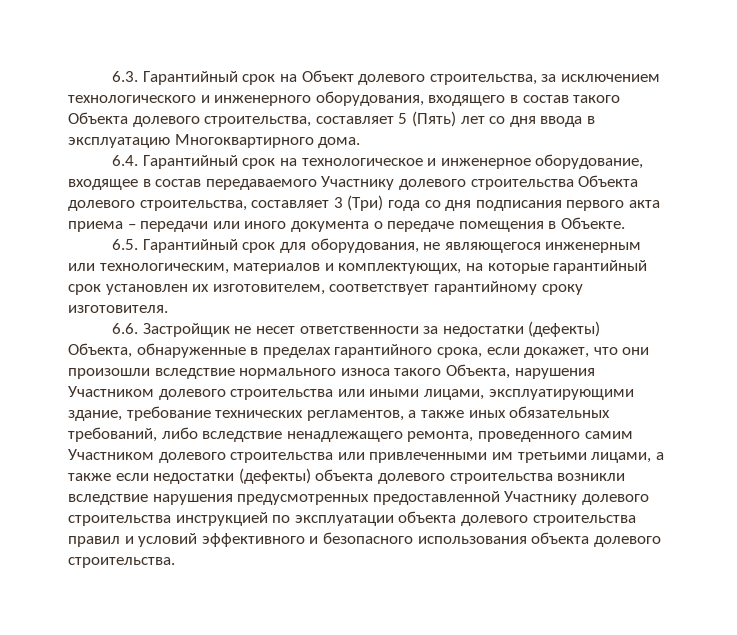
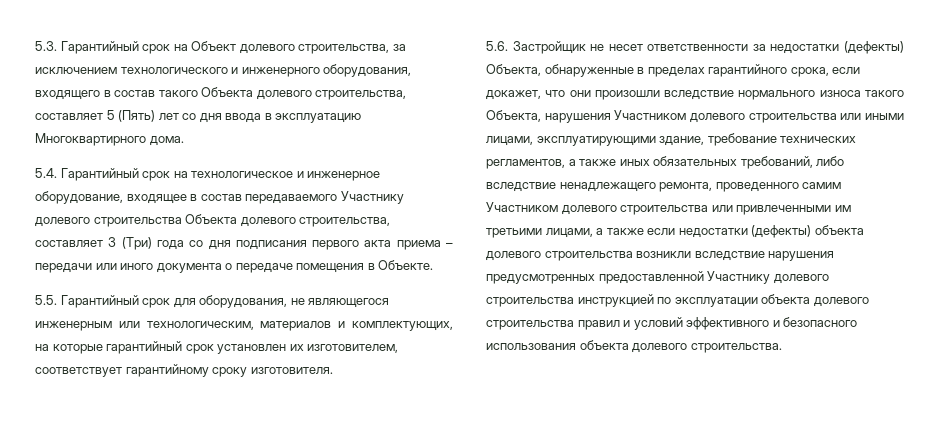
- 6.3. Гарантийный срок на Объект долевого строительства, за исключением технологического и инженерного оборудования, входящего в состав такого Объекта долевого строительства, составляет 5 (Пять) лет со дня ввода в эксплуатацию Многоквартирного дома.
+ 5.3. Гарантийный срок на Объект долевого строительства, за исключением технологического и инженерного оборудования, входящего в состав такого Объекта долевого строительства, составляет 5 (Пять) лет со дня ввода в эксплуатацию Многоквартирного дома.
- 6.4. Гарантийный срок на технологическое и инженерное оборудование, входящее в состав передаваемого Участнику долевого строительства Объекта долевого строительства, составляет 3 (Три) года со дня подписания первого акта приема – передачи или иного документа о передаче помещения в Объекте.
+ 5.4. Гарантийный срок на технологическое и инженерное оборудование, входящее в состав передаваемого Участнику долевого строительства Объекта долевого строительства, составляет 3 (Три) года со дня подписания первого акта приема – передачи или иного документа о передаче помещения в Объекте.
- 6.5. Гарантийный срок для оборудования, не являющегося инженерным или технологическим, материалов и комплектующих, на которые гарантийный срок установлен их изготовителем, соответствует гарантийному сроку изготовителя.
+ 5.5. Гарантийный срок для оборудования, не являющегося инженерным или технологическим, материалов и комплектующих, на которые гарантийный срок установлен их изготовителем, соответствует гарантийному сроку изготовителя.
- 6.6. Застройщик не несет ответственности за недостатки (дефекты) Объекта, обнаруженные в пределах гарантийного срока, если докажет, что они произошли вследствие нормального износа такого Объекта, нарушения Участником долевого строительства или иными лицами, эксплуатирующими здание, требование технических регламентов, а также иных обязательных требований, либо вследствие ненадлежащего ремонта, проведенного самим Участником долевого строительства или привлеченными им третьими лицами, а также если недостатки (дефекты) объекта долевого строительства возникли вследствие нарушения предусмотренных предоставленной Участнику долевого строительства инструкцией по эксплуатации объекта долевого строительства правил и условий эффективного и безопасного использования объекта долевого строительства.
+ 5.6. Застройщик не несет ответственности за недостатки (дефекты) Объекта, обнаруженные в пределах гарантийного срока, если докажет, что они произошли вследствие нормального износа такого Объекта, нарушения Участником долевого строительства или иными лицами, эксплуатирующими здание, требование технических регламентов, а также иных обязательных требований, либо вследствие ненадлежащего ремонта, проведенного самим Участником долевого строительства или привлеченными им третьими лицами, а также если недостатки (дефекты) объекта долевого строительства возникли вследствие нарушения предусмотренных предоставленной Участнику долевого строительства инструкцией по эксплуатации объекта долевого строительства правил и условий эффективного и безопасного использования объекта долевого строительства.

